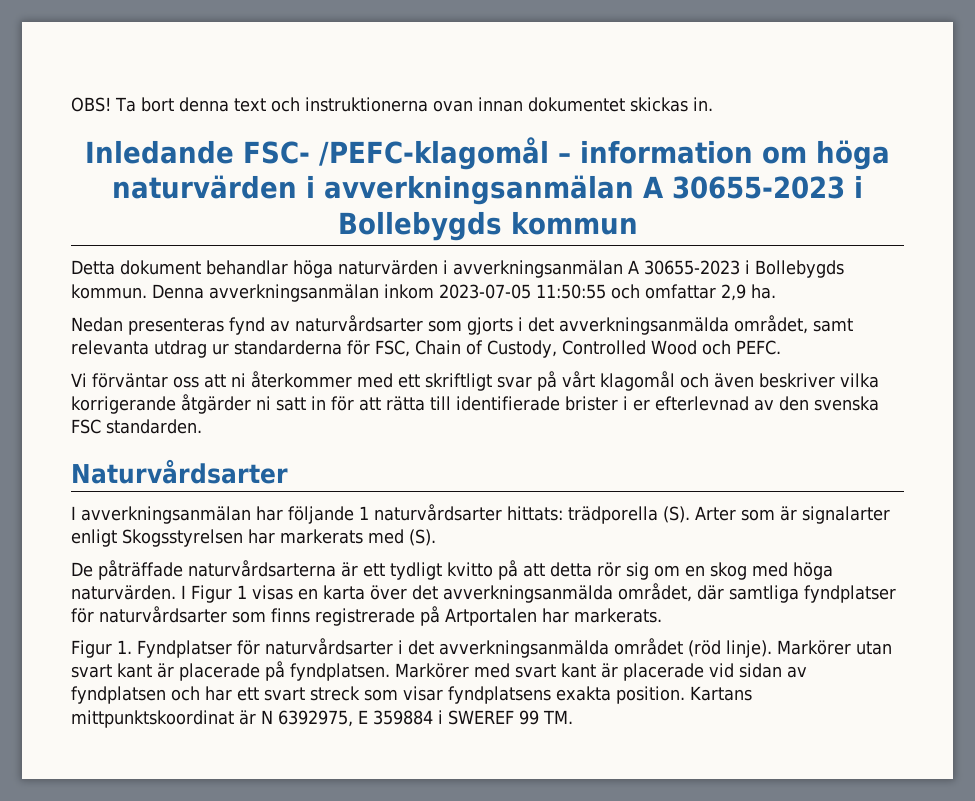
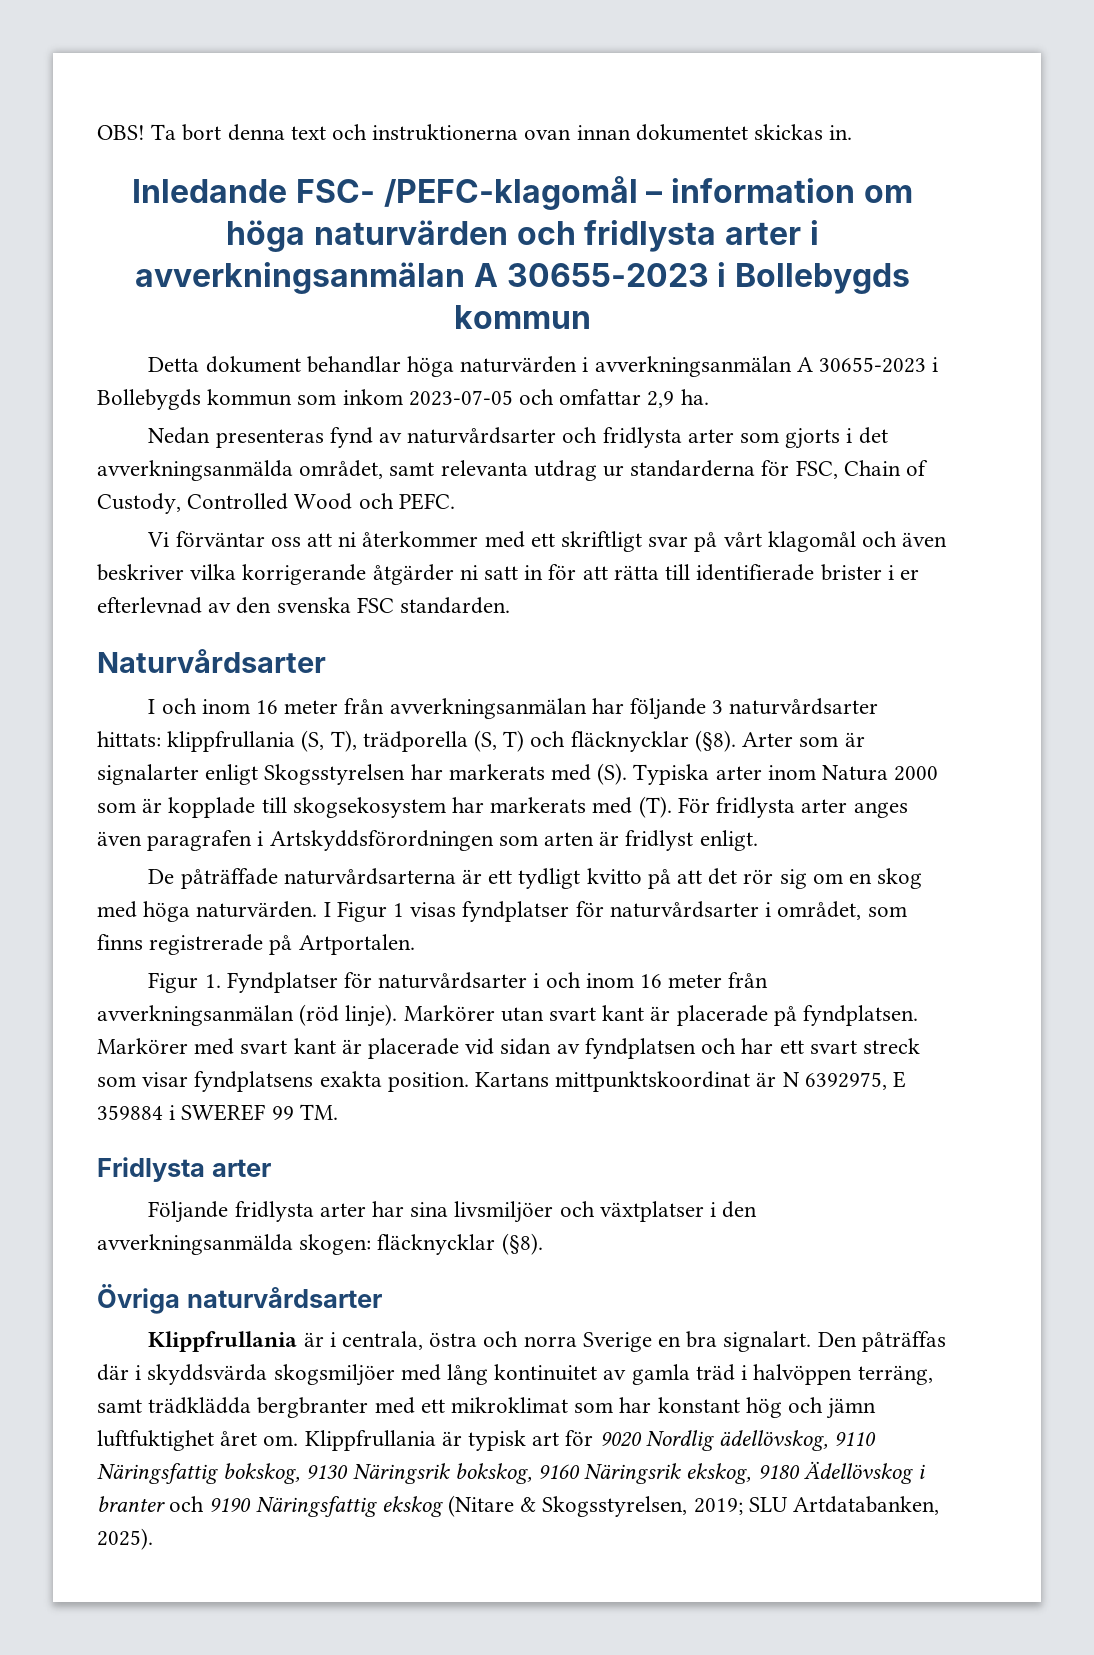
- Inledande FSC- /PEFC-klagomål – information om höga naturvärden i avverkningsanmälan A 30655-2023 i Bollebygds kommun
+ Inledande FSC- /PEFC-klagomål – information om höga naturvärden och fridlysta arter i avverkningsanmälan A 30655-2023 i Bollebygds kommun
- Detta dokument behandlar höga naturvärden i avverkningsanmälan A 30655-2023 i Bollebygds kommun. Denna avverkningsanmälan inkom 2023-07-05 11:50:55 och omfattar 2,9 ha.
+ Detta dokument behandlar höga naturvärden i avverkningsanmälan A 30655-2023 i Bollebygds kommun som inkom 2023-07-05 och omfattar 2,9 ha.
- Nedan presenteras fynd av naturvårdsarter som gjorts i det avverkningsanmälda området, samt relevanta utdrag ur standarderna för FSC, Chain of Custody, Controlled Wood och PEFC.
+ Nedan presenteras fynd av naturvårdsarter och fridlysta arter som gjorts i det avverkningsanmälda området, samt relevanta utdrag ur standarderna för FSC, Chain of Custody, Controlled Wood och PEFC.
- I avverkningsanmälan har följande 1 naturvårdsarter hittats: trädporella (S). Arter som är signalarter enligt Skogsstyrelsen har markerats med (S).
+ I och inom 16 meter från avverkningsanmälan har följande 3 naturvårdsarter hittats: klippfrullania (S, T), trädporella (S, T) och fläcknycklar (§8). Arter som är signalarter enligt Skogsstyrelsen har markerats med (S). Typiska arter inom Natura 2000 som är kopplade till skogsekosystem har markerats med (T). För fridlysta arter anges även paragrafen i Artskyddsförordningen som arten är fridlyst enligt.
- De påträffade naturvårdsarterna är ett tydligt kvitto på att detta rör sig om en skog med höga naturvärden.
+ De påträffade naturvårdsarterna är ett tydligt kvitto på att det rör sig om en skog med höga naturvärden.
- I Figur 1 visas en karta över det avverkningsanmälda området, där samtliga fyndplatser för naturvårdsarter som finns registrerade på Artportalen har markerats.
+ I Figur 1 visas fyndplatser för naturvårdsarter i området, som finns registrerade på Artportalen.
- Figur 1. Fyndplatser för naturvårdsarter i det avverkningsanmälda området (röd linje).
+ Figur 1. Fyndplatser för naturvårdsarter i och inom 16 meter från avverkningsanmälan (röd linje).
+ Fridlysta arter
+ Följande fridlysta arter har sina livsmiljöer och växtplatser i den avverkningsanmälda skogen: fläcknycklar (§8).
+ Övriga naturvårdsarter
+ Klippfrullania är i centrala, östra och norra Sverige en bra signalart. Den påträffas där i skyddsvärda skogsmiljöer med lång kontinuitet av gamla träd i halvöppen terräng, samt trädklädda bergbranter med ett mikroklimat som har konstant hög och jämn luftfuktighet året om. Klippfrullania är typisk art för 9020 Nordlig ädellövskog, 9110 Näringsfattig bokskog, 9130 Näringsrik bokskog, 9160 Näringsrik ekskog, 9180 Ädellövskog i branter och 9190 Näringsfattig ekskog (Nitare & Skogsstyrelsen, 2019; SLU Artdatabanken, 2025).

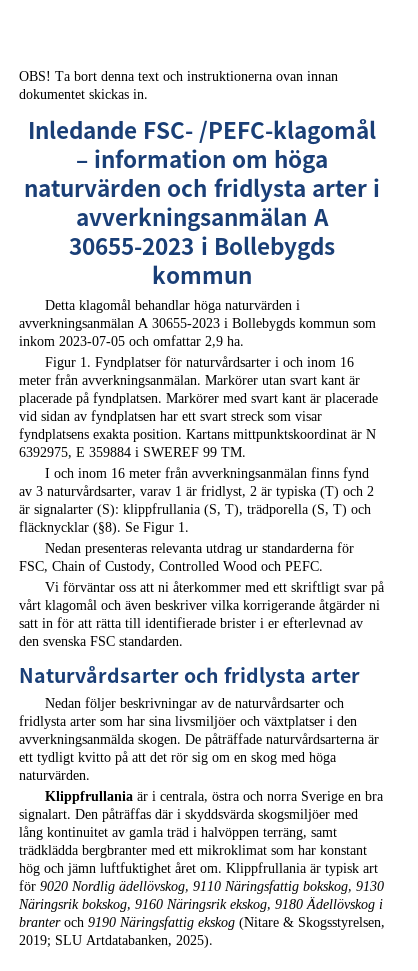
- Detta dokument behandlar höga naturvärden i avverkningsanmälan A 30655-2023 i Bollebygds kommun som inkom 2023-07-05 och omfattar 2,9 ha.
+ Detta klagomål behandlar höga naturvärden i avverkningsanmälan A 30655-2023 i Bollebygds kommun som inkom 2023-07-05 och omfattar 2,9 ha.
- Nedan presenteras fynd av naturvårdsarter och fridlysta arter som gjorts i det avverkningsanmälda området, samt relevanta utdrag ur standarderna för FSC, Chain of Custody, Controlled Wood och PEFC.
+ Figur 1. Fyndplatser för naturvårdsarter i och inom 16 meter från avverkningsanmälan. Markörer utan svart kant är placerade på fyndplatsen. Markörer med svart kant är placerade vid sidan av fyndplatsen har ett svart streck som visar fyndplatsens exakta position. Kartans mittpunktskoordinat är N 6392975, E 359884 i SWEREF 99 TM.
+ I och inom 16 meter från avverkningsanmälan finns fynd av 3 naturvårdsarter, varav 1 är fridlyst, 2 är typiska (T) och 2 är signalarter (S): klippfrullania (S, T), trädporella (S, T) och fläcknycklar (§8). Se Figur 1.
+ Nedan presenteras relevanta utdrag ur standarderna för FSC, Chain of Custody, Controlled Wood och PEFC.
- Naturvårdsarter
- I och inom 16 meter från avverkningsanmälan har följande 3 naturvårdsarter hittats: klippfrullania (S, T), trädporella (S, T) och fläcknycklar (§8). Arter som är signalarter enligt Skogsstyrelsen har markerats med (S). Typiska arter inom Natura 2000 som är kopplade till skogsekosystem har markerats med (T). För fridlysta arter anges även paragrafen i Artskyddsförordningen som arten är fridlyst enligt.
- De påträffade naturvårdsarterna är ett tydligt kvitto på att det rör sig om en skog med höga naturvärden. I Figur 1 visas fyndplatser för naturvårdsarter i området, som finns registrerade på Artportalen.
- Figur 1. Fyndplatser för naturvårdsarter i och inom 16 meter från avverkningsanmälan (röd linje). Markörer utan svart kant är placerade på fyndplatsen. Markörer med svart kant är placerade vid sidan av fyndplatsen och har ett svart streck som visar fyndplatsens exakta position. Kartans mittpunktskoordinat är N 6392975, E 359884 i SWEREF 99 TM.
- Fridlysta arter
- Följande fridlysta arter har sina livsmiljöer och växtplatser i den avverkningsanmälda skogen: fläcknycklar (§8).
- Övriga naturvårdsarter
+ Naturvårdsarter och fridlysta arter
+ Nedan följer beskrivningar av de naturvårdsarter och fridlysta arter som har sina livsmiljöer och växtplatser i den avverkningsanmälda skogen. De påträffade naturvårdsarterna är ett tydligt kvitto på att det rör sig om en skog med höga naturvärden.

